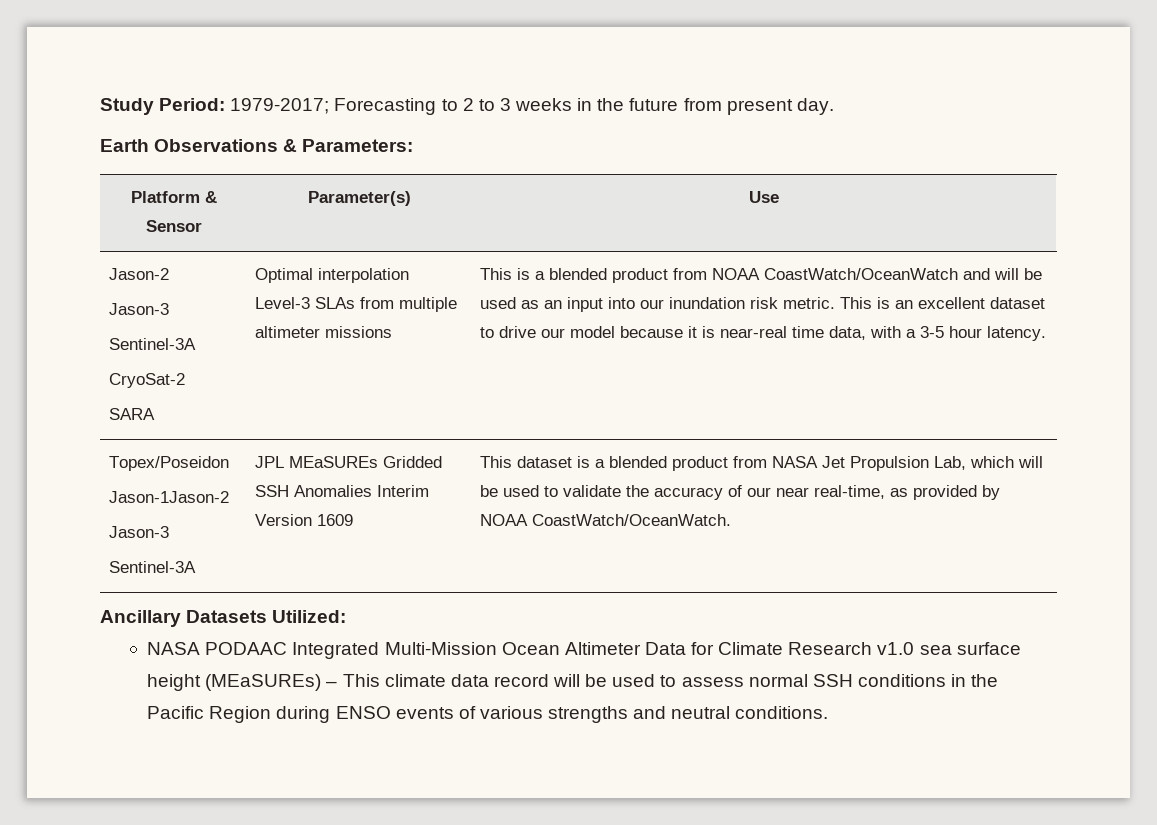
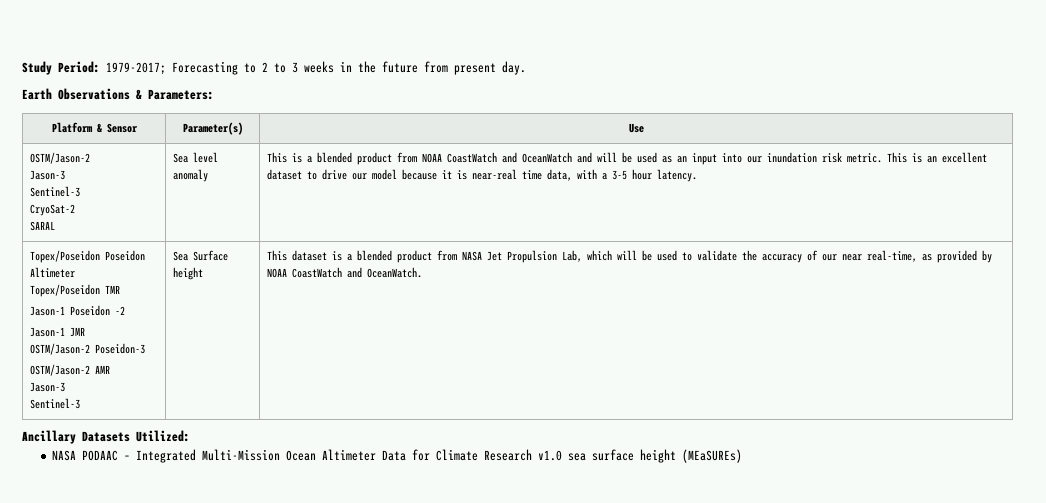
  Platform & Sensor | Parameter(s) | Use
- Jason-2
+ OSTM/Jason-2
  Jason-3
- Sentinel-3A
+ Sentinel-3
- SARA | Optimal interpolation Level-3 SLAs from multiple altimeter missions
+ SARAL | Sea level anomaly
- This is a blended product from NOAA CoastWatch/OceanWatch and will be used as an input into our inundation risk metric.
+ This is a blended product from NOAA CoastWatch and OceanWatch and will be used as an input into our inundation risk metric.
- Topex/Poseidon
- Jason-1Jason-2
+ Topex/Poseidon Poseidon Altimeter
+ Topex/Poseidon TMR
+ Jason-1 Poseidon -2
+ Jason-1 JMR
+ OSTM/Jason-2 Poseidon-3
+ OSTM/Jason-2 AMR
  Jason-3
- Sentinel-3A | JPL MEaSUREs Gridded SSH Anomalies Interim Version 1609
+ Sentinel-3 | Sea Surface height
- This dataset is a blended product from NASA Jet Propulsion Lab, which will be used to validate the accuracy of our near real-time, as provided by NOAA CoastWatch/OceanWatch.
+ This dataset is a blended product from NASA Jet Propulsion Lab, which will be used to validate the accuracy of our near real-time, as provided by NOAA CoastWatch and OceanWatch.
- NASA PODAAC Integrated Multi-Mission Ocean Altimeter Data for Climate Research v1.0 sea surface height (MEaSUREs) – This climate data record will be used to assess normal SSH conditions in the Pacific Region during ENSO events of various strengths and neutral conditions.
+ NASA PODAAC – Integrated Multi-Mission Ocean Altimeter Data for Climate Research v1.0 sea surface height (MEaSUREs)

